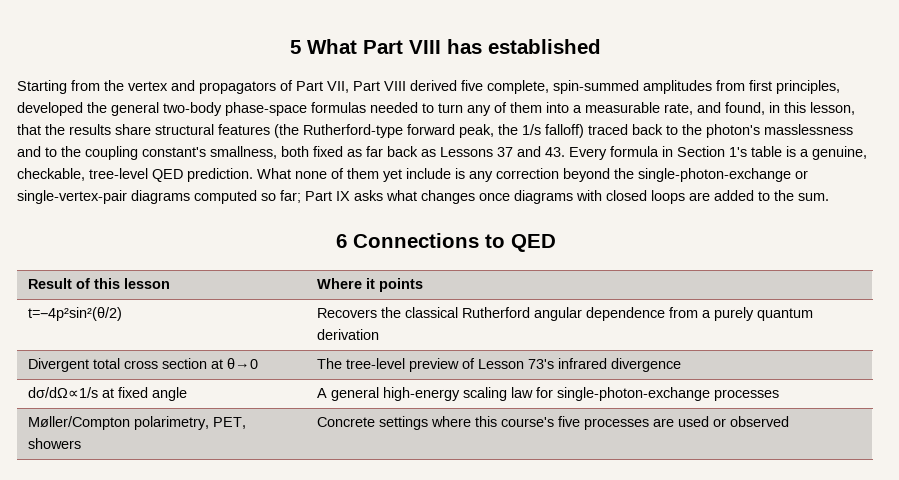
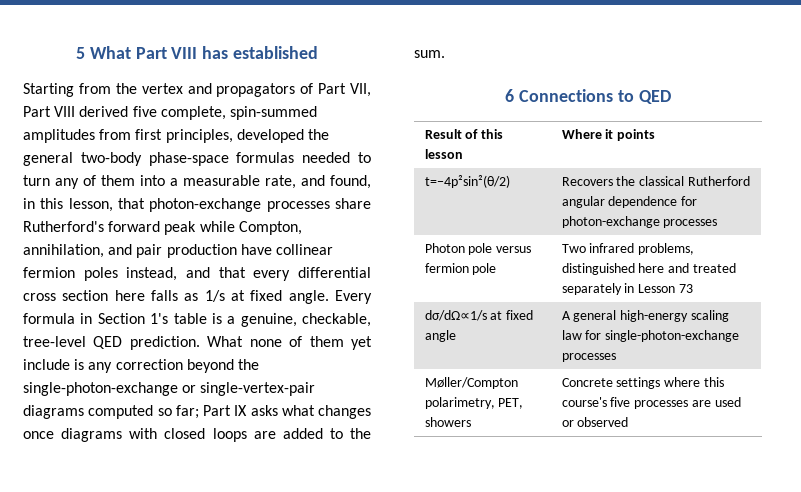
- Starting from the vertex and propagators of Part VII, Part VIII derived five complete, spin-summed amplitudes from first principles, developed the general two-body phase-space formulas needed to turn any of them into a measurable rate, and found, in this lesson, that the results share structural features (the Rutherford-type forward peak, the 1/s falloff) traced back to the photon's masslessness and to the coupling constant's smallness, both fixed as far back as Lessons 37 and 43. Every formula in Section 1's table is a genuine, checkable, tree-level QED prediction.
+ Starting from the vertex and propagators of Part VII, Part VIII derived five complete, spin-summed amplitudes from first principles, developed the general two-body phase-space formulas needed to turn any of them into a measurable rate, and found, in this lesson, that photon-exchange processes share Rutherford's forward peak while Compton, annihilation, and pair production have collinear fermion poles instead, and that every differential cross section here falls as 1/s at fixed angle. Every formula in Section 1's table is a genuine, checkable, tree-level QED prediction.
- t=−4p²sin²(θ/2) | Recovers the classical Rutherford angular dependence from a purely quantum derivation
- Divergent total cross section at θ→0 | The tree-level preview of Lesson 73's infrared divergence
+ t=−4p²sin²(θ/2) | Recovers the classical Rutherford angular dependence for photon-exchange processes
+ Photon pole versus fermion pole | Two infrared problems, distinguished here and treated separately in Lesson 73

